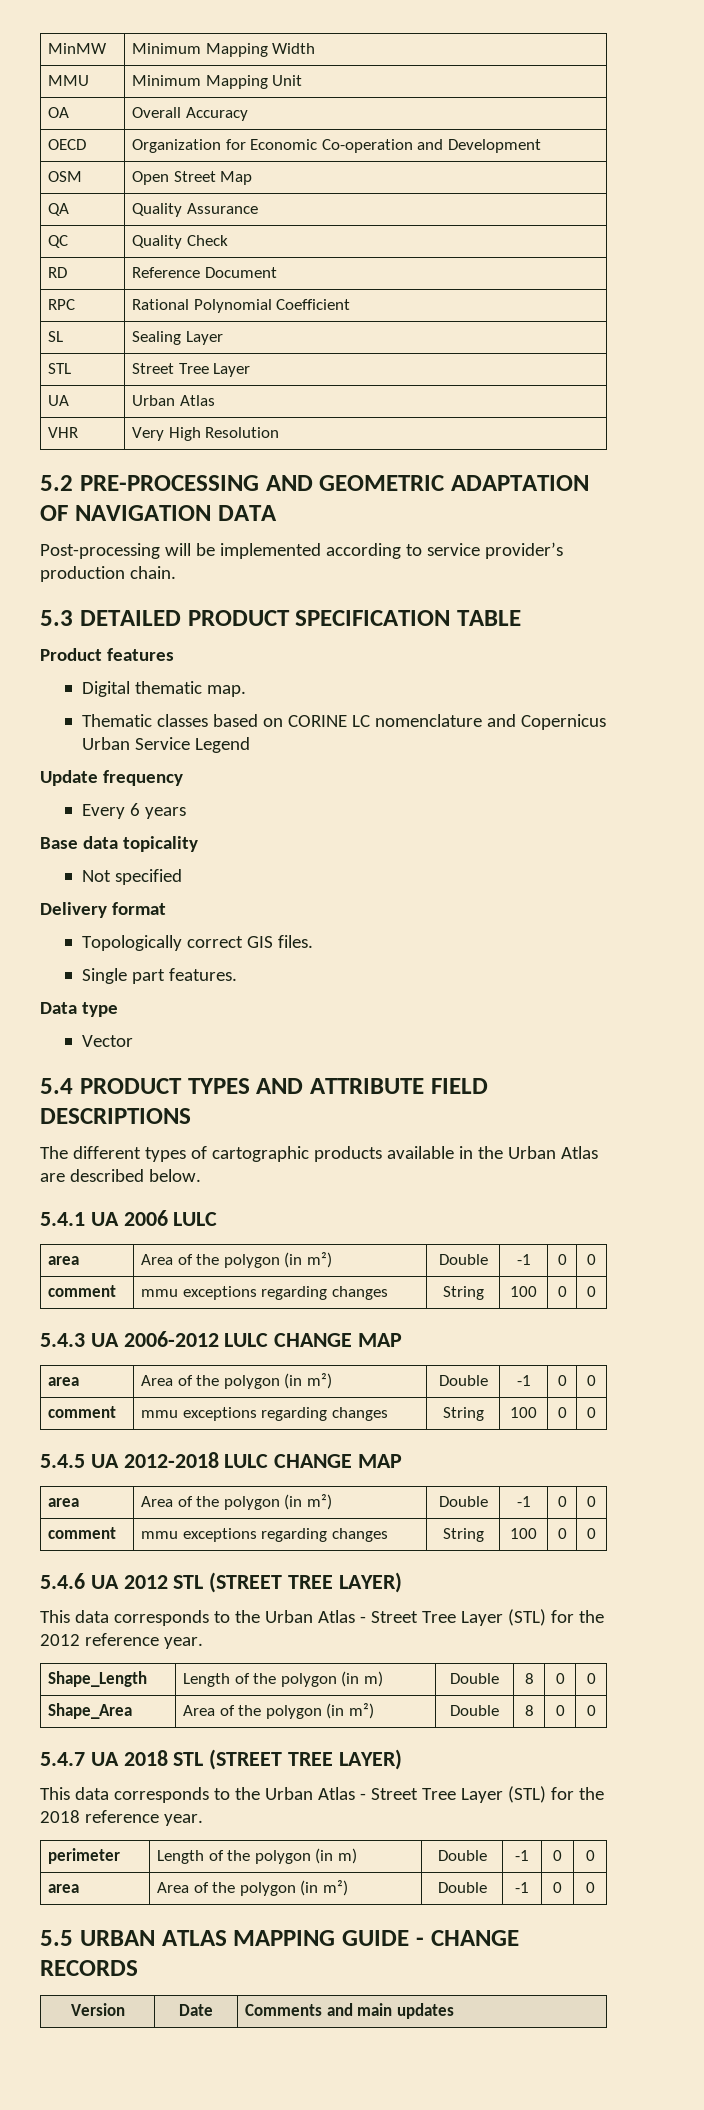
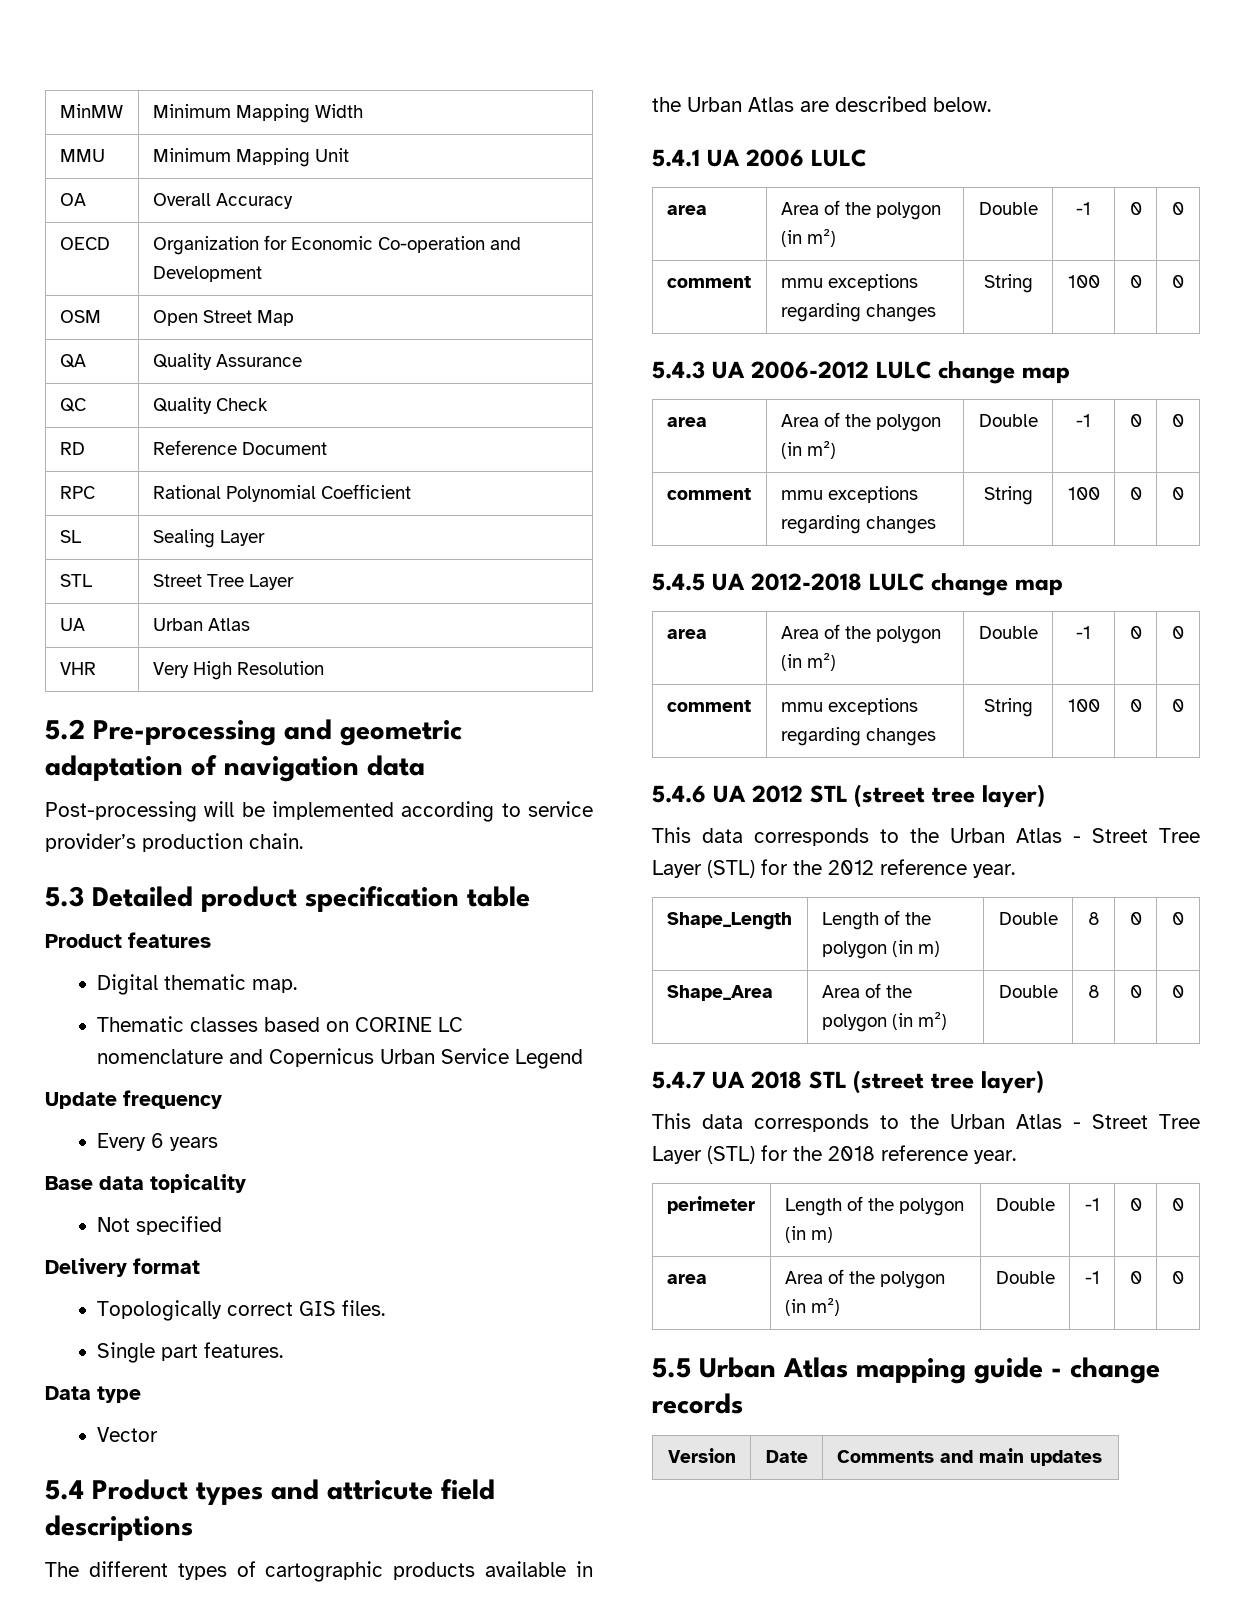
- 5.2 PRE-PROCESSING AND GEOMETRIC ADAPTATION OF NAVIGATION DATA
+ 5.2 Pre-processing and geometric adaptation of navigation data
- 5.3 DETAILED PRODUCT SPECIFICATION TABLE
+ 5.3 Detailed product specification table
- 5.4 PRODUCT TYPES AND ATTRIBUTE FIELD DESCRIPTIONS
+ 5.4 Product types and attricute field descriptions
- 5.4.3 UA 2006-2012 LULC CHANGE MAP
+ 5.4.3 UA 2006-2012 LULC change map
- 5.4.5 UA 2012-2018 LULC CHANGE MAP
+ 5.4.5 UA 2012-2018 LULC change map
- 5.4.6 UA 2012 STL (STREET TREE LAYER)
+ 5.4.6 UA 2012 STL (street tree layer)
- 5.4.7 UA 2018 STL (STREET TREE LAYER)
+ 5.4.7 UA 2018 STL (street tree layer)
- 5.5 URBAN ATLAS MAPPING GUIDE - CHANGE RECORDS
+ 5.5 Urban Atlas mapping guide - change records

